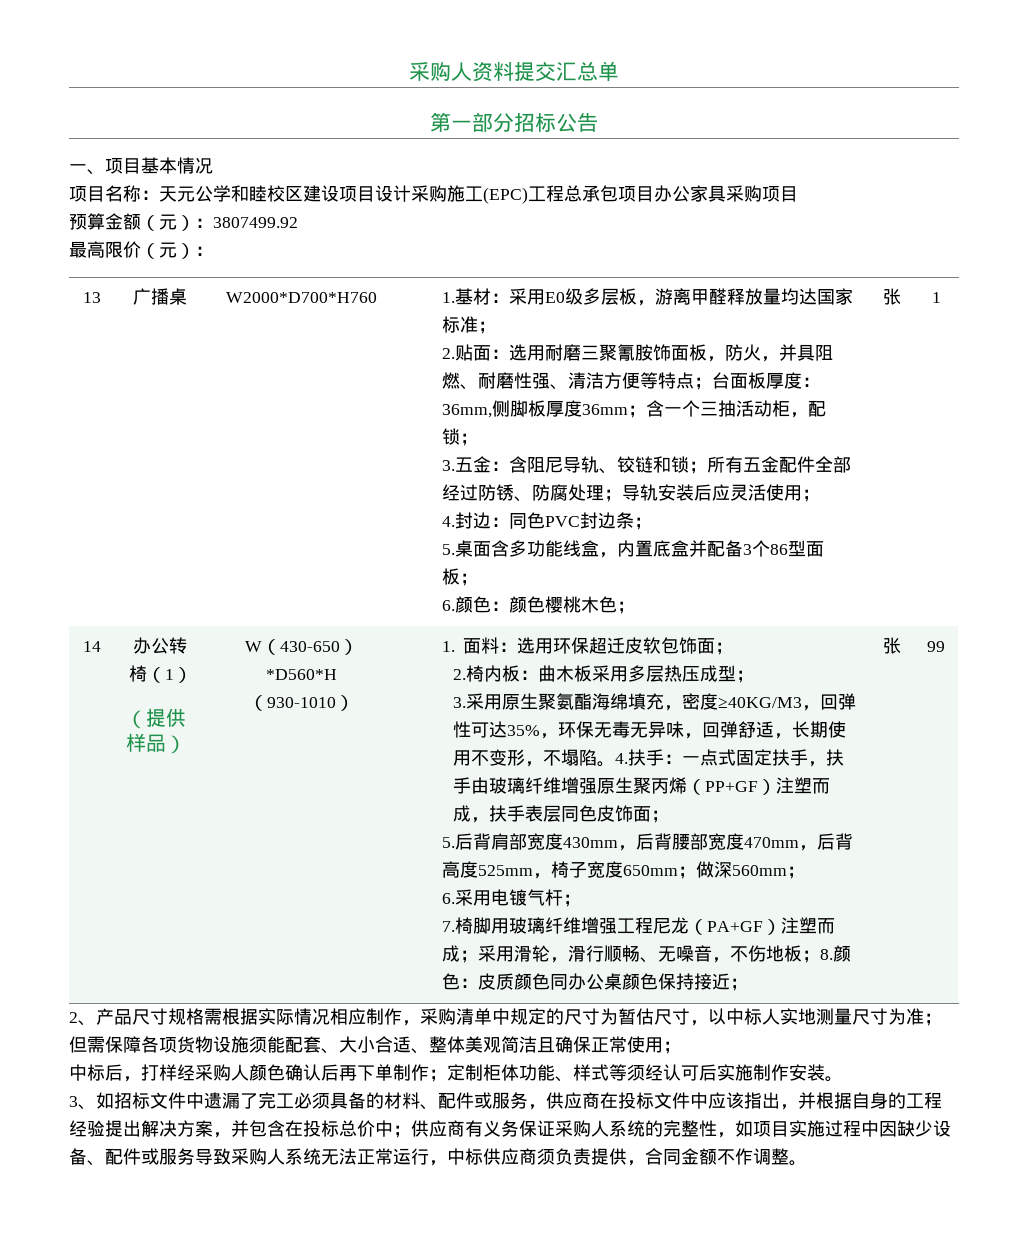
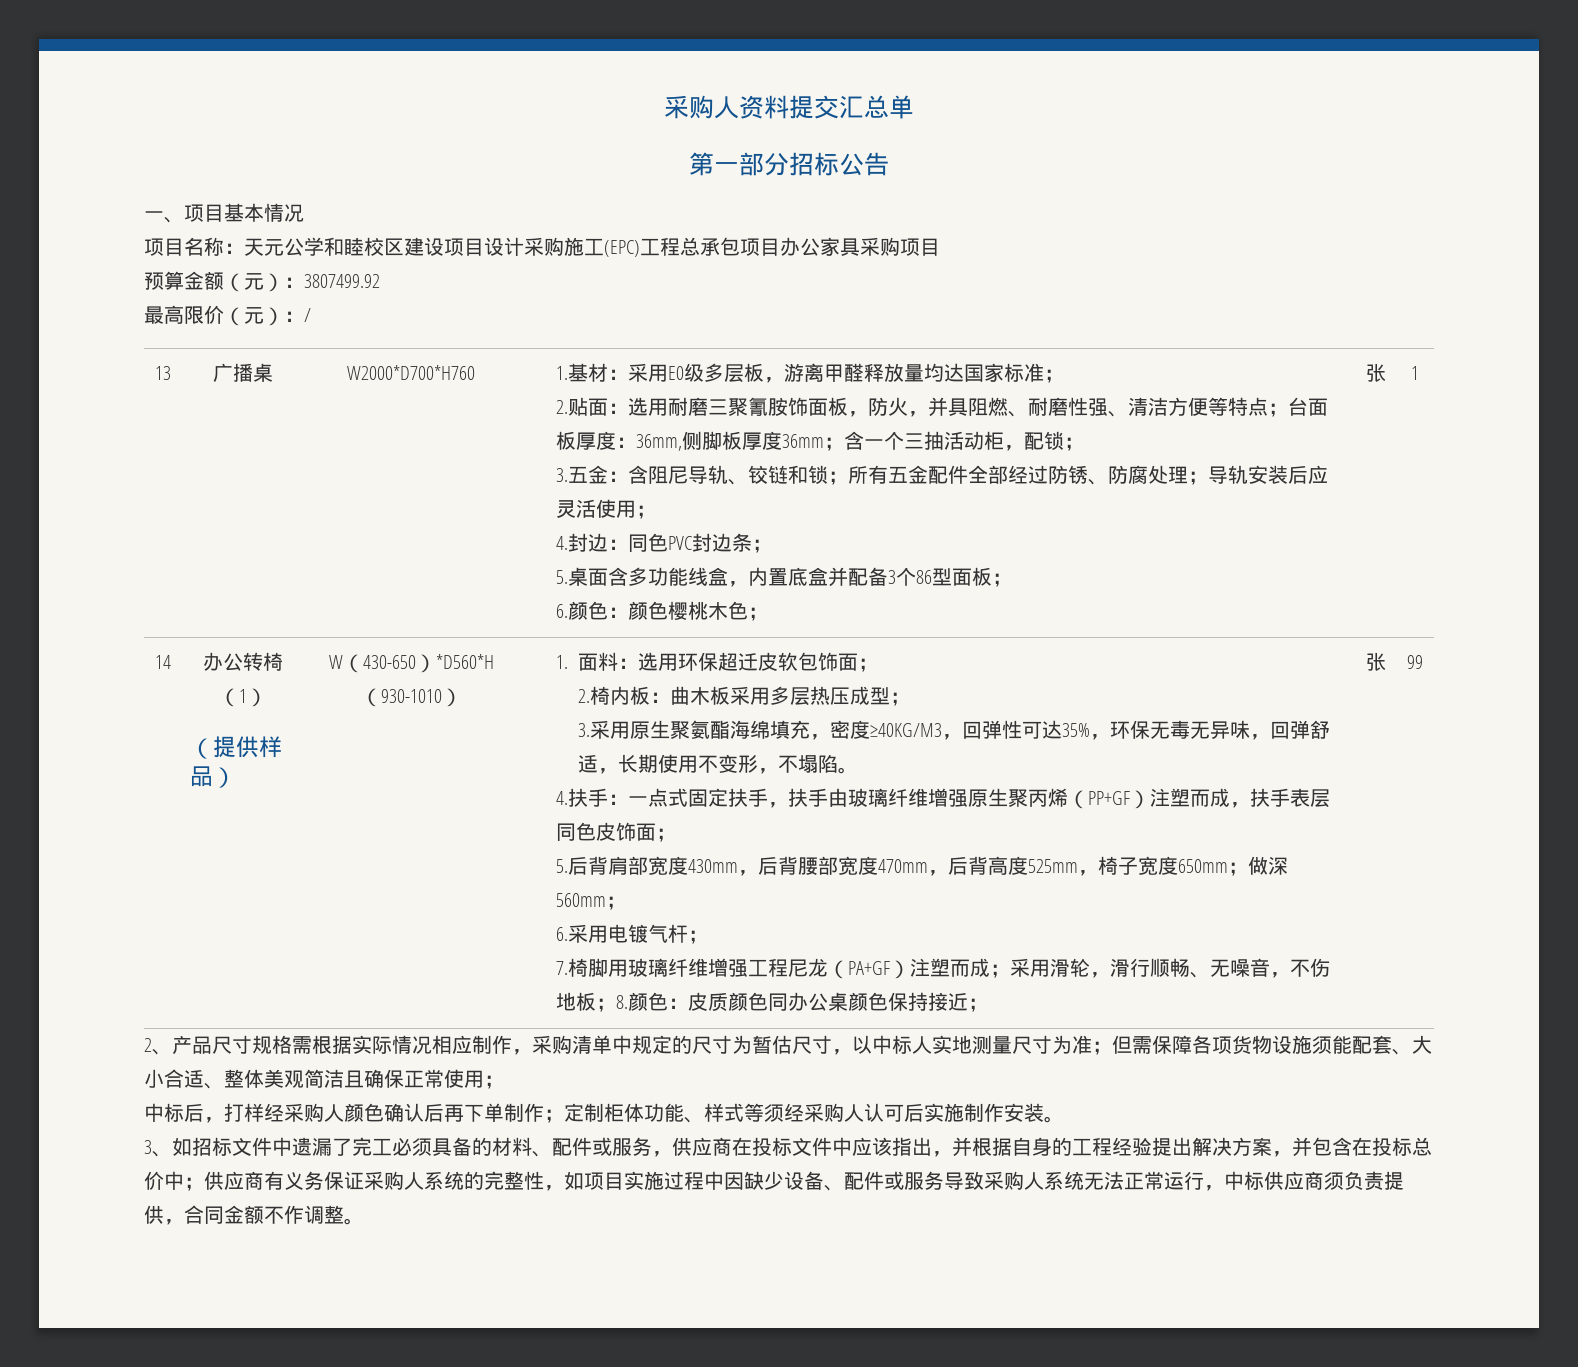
- 最高限价（元）：
+ 最高限价（元）：/
- 3.采用原生聚氨酯海绵填充，密度≥40KG/M3，回弹性可达35%，环保无毒无异味，回弹舒适，长期使用不变形，不塌陷。4.扶手：一点式固定扶手，扶手由玻璃纤维增强原生聚丙烯（PP+GF）注塑而成，扶手表层同色皮饰面；
+ 3.采用原生聚氨酯海绵填充，密度≥40KG/M3，回弹性可达35%，环保无毒无异味，回弹舒适，长期使用不变形，不塌陷。
+ 4.扶手：一点式固定扶手，扶手由玻璃纤维增强原生聚丙烯（PP+GF）注塑而成，扶手表层同色皮饰面；
- 中标后，打样经采购人颜色确认后再下单制作；定制柜体功能、样式等须经认可后实施制作安装。
+ 中标后，打样经采购人颜色确认后再下单制作；定制柜体功能、样式等须经采购人认可后实施制作安装。

